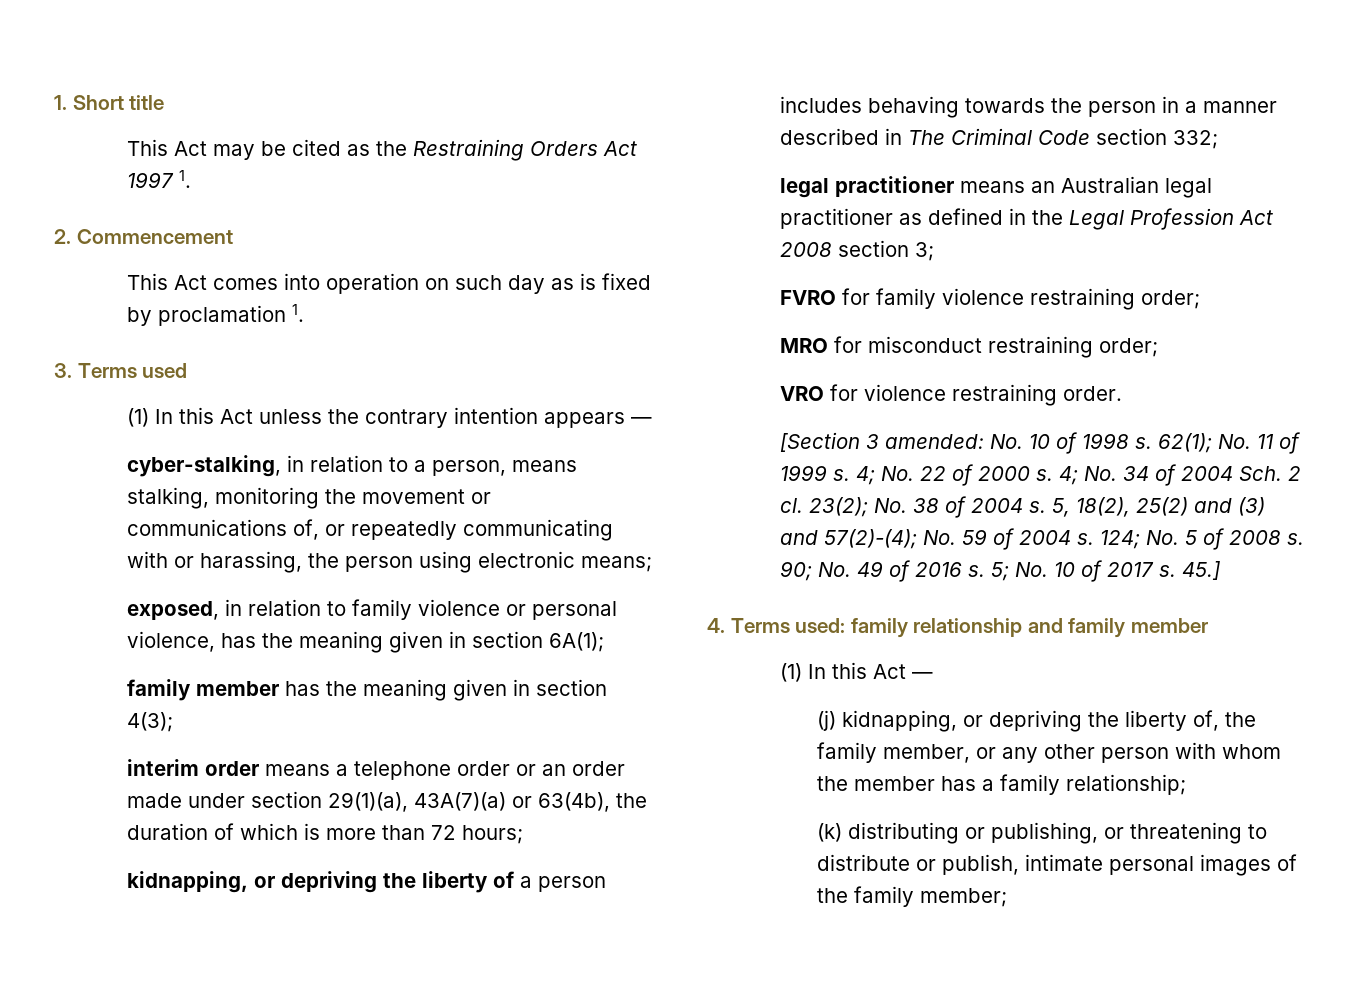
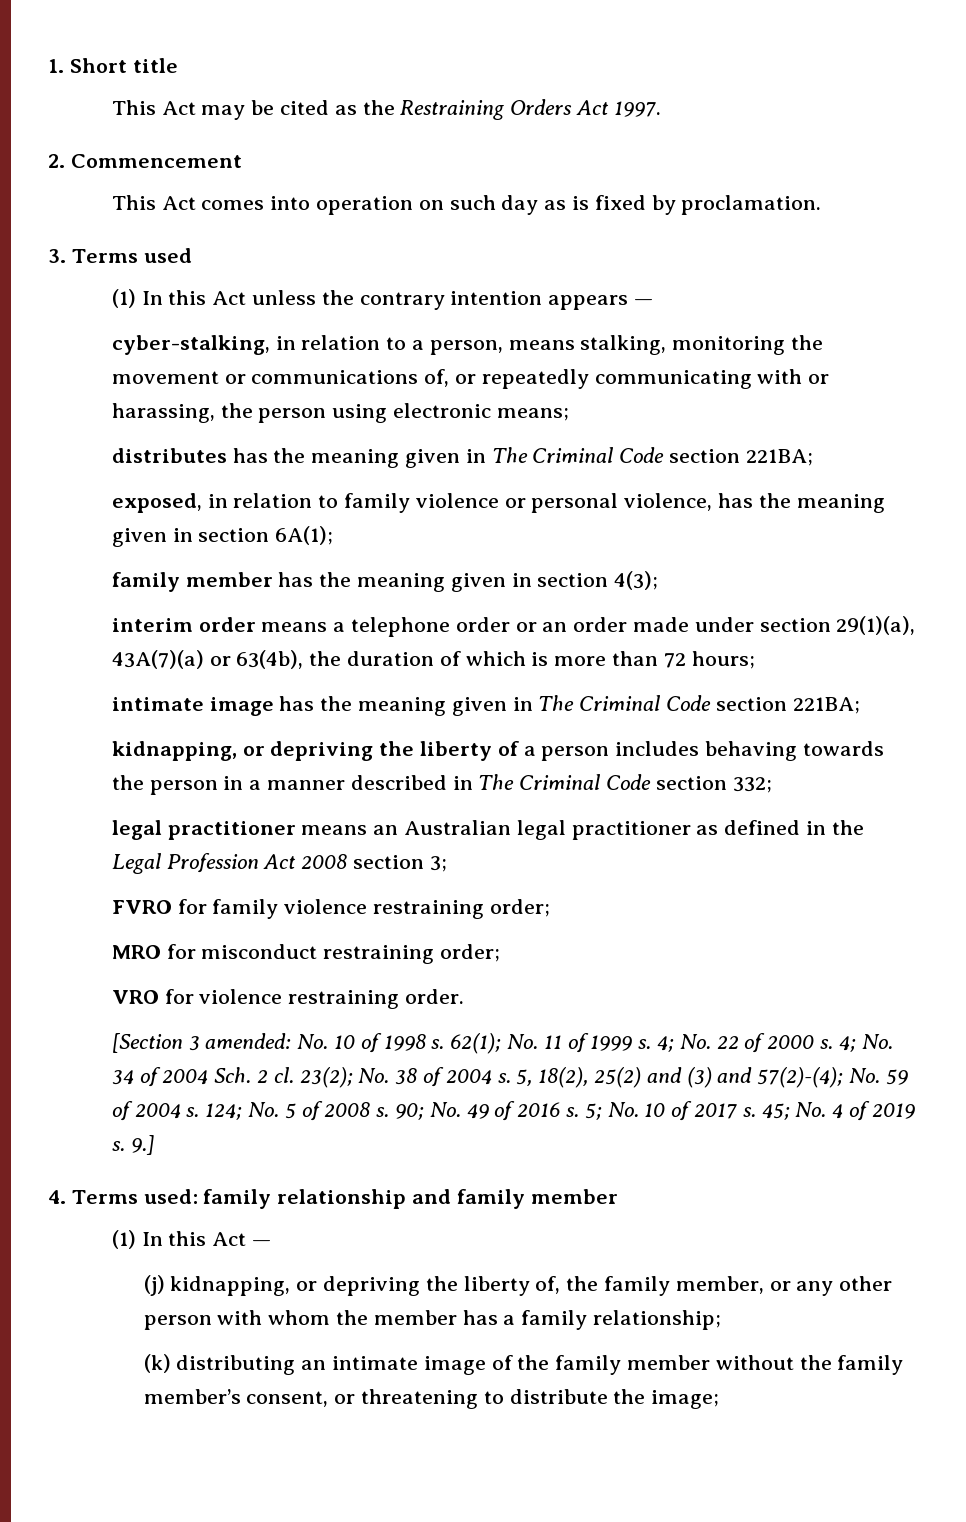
- This Act may be cited as the Restraining Orders Act 1997 1.
+ This Act may be cited as the Restraining Orders Act 1997.
- This Act comes into operation on such day as is fixed by proclamation 1.
+ This Act comes into operation on such day as is fixed by proclamation.
+ distributes has the meaning given in The Criminal Code section 221BA;
+ intimate image has the meaning given in The Criminal Code section 221BA;
- 45.]
+ 45; No. 4 of 2019 s. 9.]
- (k) distributing or publishing, or threatening to distribute or publish, intimate personal images of the family member;
+ (k) distributing an intimate image of the family member without the family member’s consent, or threatening to distribute the image;

